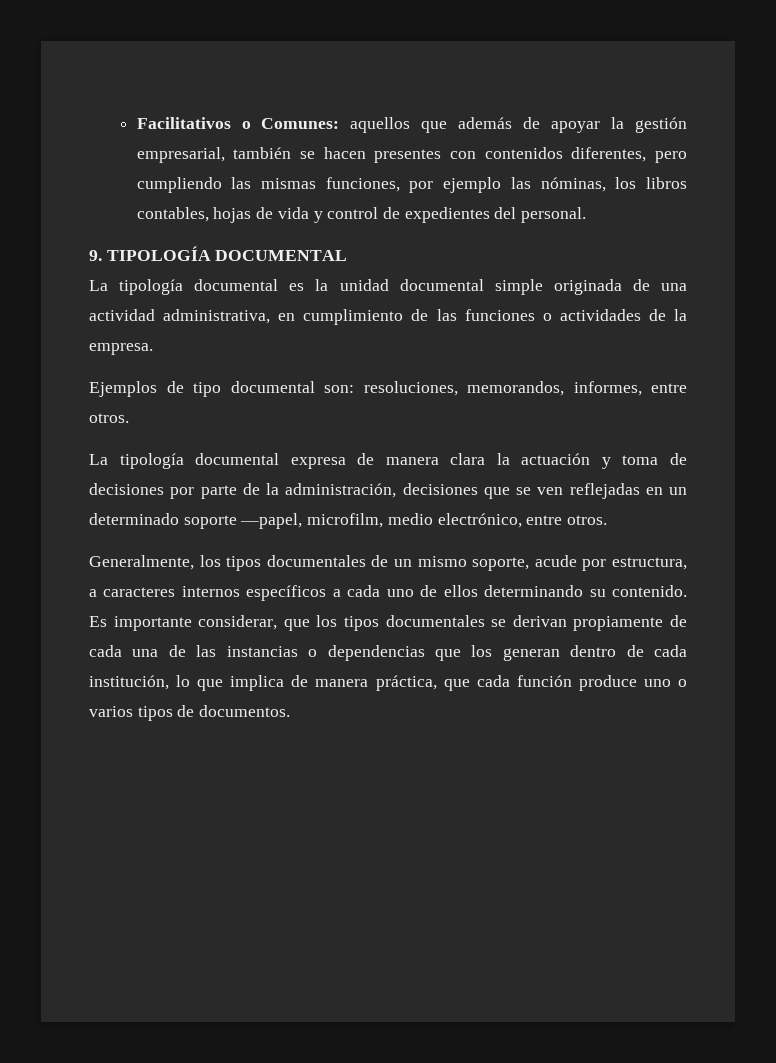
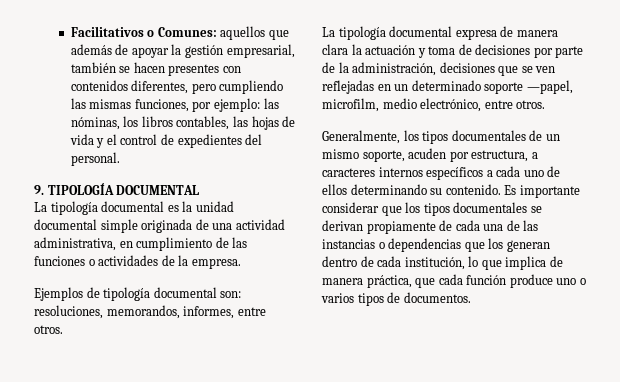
- Facilitativos o Comunes: aquellos que además de apoyar la gestión empresarial, también se hacen presentes con contenidos diferentes, pero cumpliendo las mismas funciones, por ejemplo las nóminas, los libros contables, hojas de vida y control de expedientes del personal.
+ Facilitativos o Comunes: aquellos que además de apoyar la gestión empresarial, también se hacen presentes con contenidos diferentes, pero cumpliendo las mismas funciones, por ejemplo: las nóminas, los libros contables, las hojas de vida y el control de expedientes del personal.
- Ejemplos de tipo documental son: resoluciones, memorandos, informes, entre otros.
+ Ejemplos de tipología documental son: resoluciones, memorandos, informes, entre otros.
- Generalmente, los tipos documentales de un mismo soporte, acude por estructura, a caracteres internos específicos a cada uno de ellos determinando su contenido.
+ Generalmente, los tipos documentales de un mismo soporte, acuden por estructura, a caracteres internos específicos a cada uno de ellos determinando su contenido.
- Es importante considerar, que los tipos documentales se derivan propiamente de cada una de las instancias o dependencias que los generan dentro de cada institución, lo que implica de manera práctica, que cada función produce uno o varios tipos de documentos.
+ Es importante considerar que los tipos documentales se derivan propiamente de cada una de las instancias o dependencias que los generan dentro de cada institución, lo que implica de manera práctica, que cada función produce uno o varios tipos de documentos.

